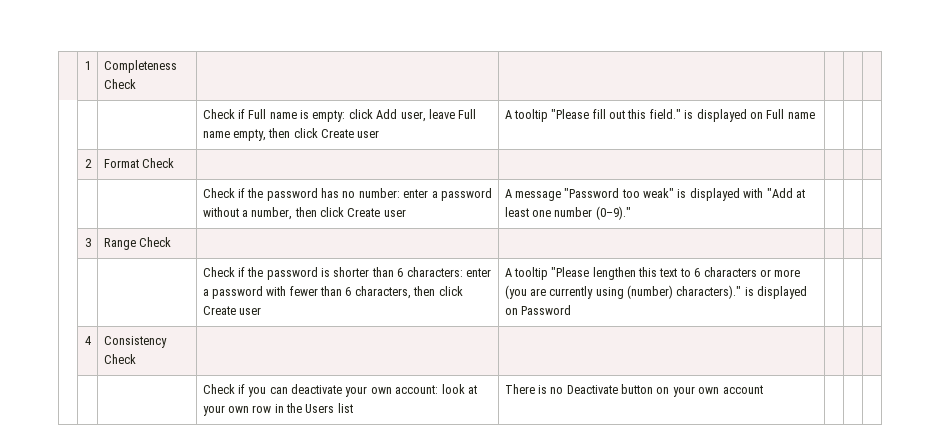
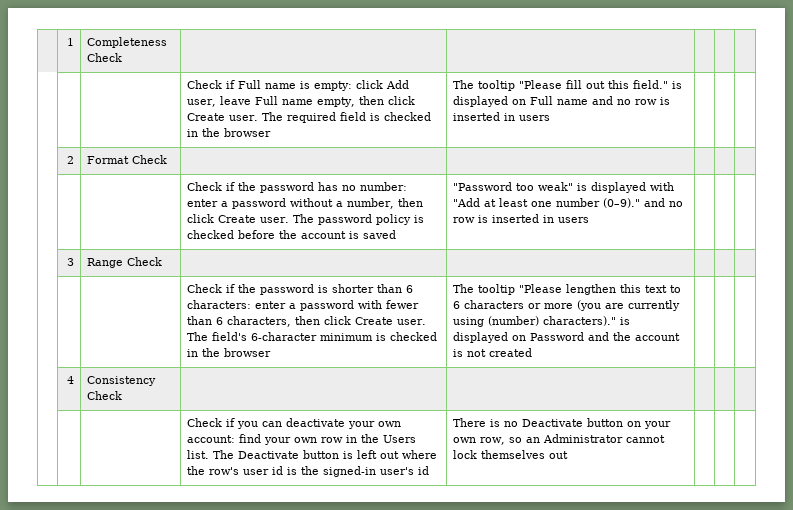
- Check if Full name is empty: click Add user, leave Full name empty, then click Create user | A tooltip "Please fill out this field." is displayed on Full name
+ Check if Full name is empty: click Add user, leave Full name empty, then click Create user. The required field is checked in the browser | The tooltip "Please fill out this field." is displayed on Full name and no row is inserted in users
- Check if the password has no number: enter a password without a number, then click Create user | A message "Password too weak" is displayed with "Add at least one number (0–9)."
+ Check if the password has no number: enter a password without a number, then click Create user. The password policy is checked before the account is saved | "Password too weak" is displayed with "Add at least one number (0–9)." and no row is inserted in users
- Check if the password is shorter than 6 characters: enter a password with fewer than 6 characters, then click Create user | A tooltip "Please lengthen this text to 6 characters or more (you are currently using (number) characters)." is displayed on Password
+ Check if the password is shorter than 6 characters: enter a password with fewer than 6 characters, then click Create user. The field's 6-character minimum is checked in the browser | The tooltip "Please lengthen this text to 6 characters or more (you are currently using (number) characters)." is displayed on Password and the account is not created
- Check if you can deactivate your own account: look at your own row in the Users list
+ Check if you can deactivate your own account: find your own row in the Users list. The Deactivate button is left out where the row's user id is the signed-in user's id
- There is no Deactivate button on your own account
+ There is no Deactivate button on your own row, so an Administrator cannot lock themselves out

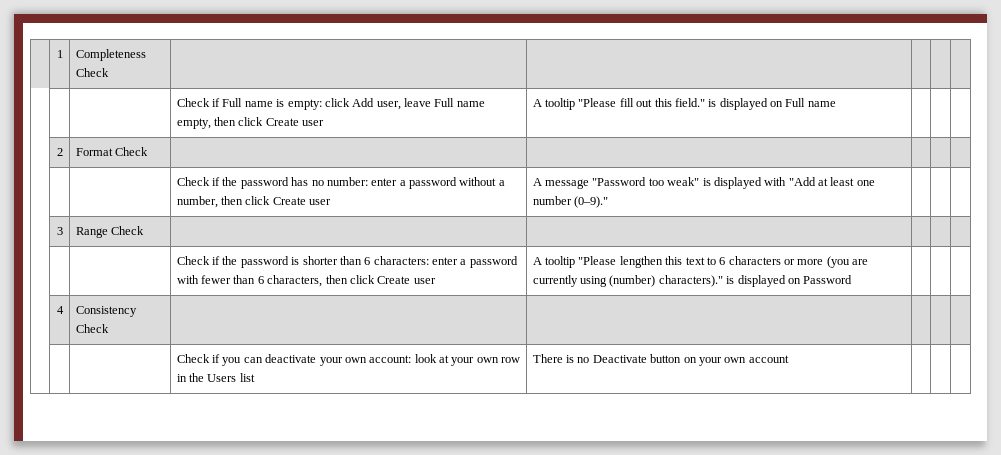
- Check if Full name is empty: click Add user, leave Full name empty, then click Create user. The required field is checked in the browser | The tooltip "Please fill out this field." is displayed on Full name and no row is inserted in users
+ Check if Full name is empty: click Add user, leave Full name empty, then click Create user | A tooltip "Please fill out this field." is displayed on Full name
- Check if the password has no number: enter a password without a number, then click Create user. The password policy is checked before the account is saved | "Password too weak" is displayed with "Add at least one number (0–9)." and no row is inserted in users
+ Check if the password has no number: enter a password without a number, then click Create user | A message "Password too weak" is displayed with "Add at least one number (0–9)."
- Check if the password is shorter than 6 characters: enter a password with fewer than 6 characters, then click Create user. The field's 6-character minimum is checked in the browser | The tooltip "Please lengthen this text to 6 characters or more (you are currently using (number) characters)." is displayed on Password and the account is not created
+ Check if the password is shorter than 6 characters: enter a password with fewer than 6 characters, then click Create user | A tooltip "Please lengthen this text to 6 characters or more (you are currently using (number) characters)." is displayed on Password
- Check if you can deactivate your own account: find your own row in the Users list. The Deactivate button is left out where the row's user id is the signed-in user's id
+ Check if you can deactivate your own account: look at your own row in the Users list
- There is no Deactivate button on your own row, so an Administrator cannot lock themselves out
+ There is no Deactivate button on your own account

